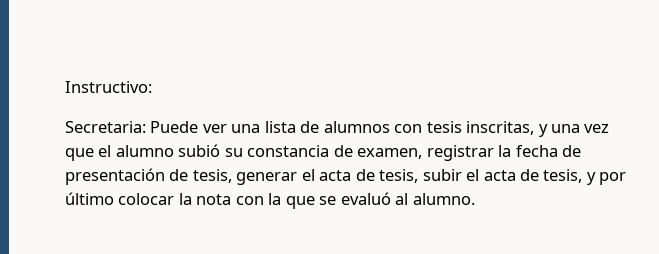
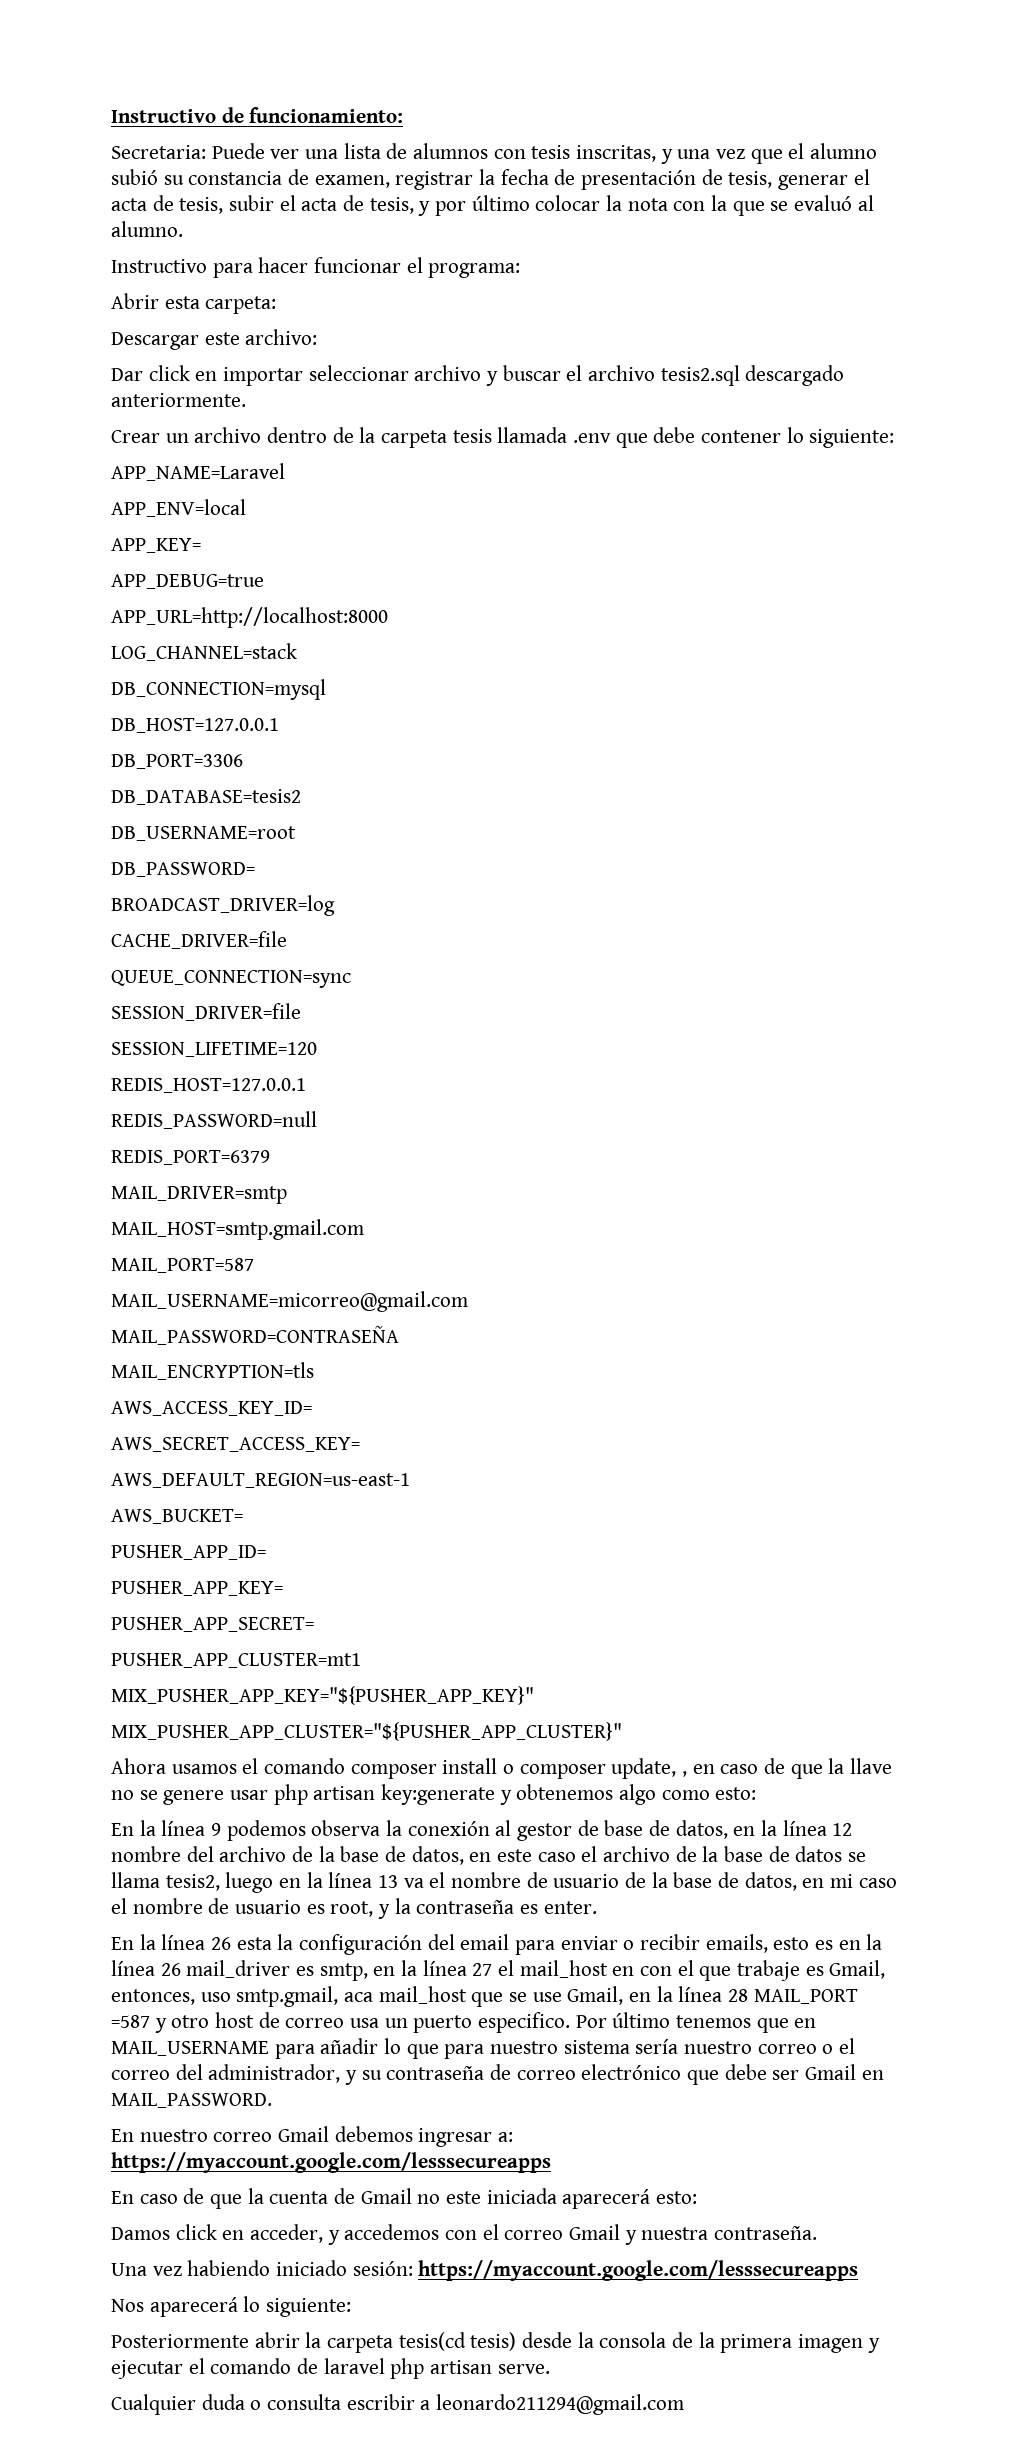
- Instructivo:
+ Instructivo de funcionamiento:
+ Instructivo para hacer funcionar el programa:
+ Abrir esta carpeta:
+ Descargar este archivo:
+ Dar click en importar seleccionar archivo y buscar el archivo tesis2.sql descargado anteriormente.
+ Crear un archivo dentro de la carpeta tesis llamada .env que debe contener lo siguiente:
+ APP_NAME=Laravel
+ APP_ENV=local
+ APP_KEY=
+ APP_DEBUG=true
+ APP_URL=http://localhost:8000
+ LOG_CHANNEL=stack
+ DB_CONNECTION=mysql
+ DB_HOST=127.0.0.1
+ DB_PORT=3306
+ DB_DATABASE=tesis2
+ DB_USERNAME=root
+ DB_PASSWORD=
+ BROADCAST_DRIVER=log
+ CACHE_DRIVER=file
+ QUEUE_CONNECTION=sync
+ SESSION_DRIVER=file
+ SESSION_LIFETIME=120
+ REDIS_HOST=127.0.0.1
+ REDIS_PASSWORD=null
+ REDIS_PORT=6379
+ MAIL_DRIVER=smtp
+ MAIL_HOST=smtp.gmail.com
+ MAIL_PORT=587
+ MAIL_USERNAME=micorreo@gmail.com
+ MAIL_PASSWORD=CONTRASEÑA
+ MAIL_ENCRYPTION=tls
+ AWS_ACCESS_KEY_ID=
+ AWS_SECRET_ACCESS_KEY=
+ AWS_DEFAULT_REGION=us-east-1
+ AWS_BUCKET=
+ PUSHER_APP_ID=
+ PUSHER_APP_KEY=
+ PUSHER_APP_SECRET=
+ PUSHER_APP_CLUSTER=mt1
+ MIX_PUSHER_APP_KEY="${PUSHER_APP_KEY}"
+ MIX_PUSHER_APP_CLUSTER="${PUSHER_APP_CLUSTER}"
+ Ahora usamos el comando composer install o composer update, , en caso de que la llave no se genere usar php artisan key:generate y obtenemos algo como esto:
+ En la línea 9 podemos observa la conexión al gestor de base de datos, en la línea 12 nombre del archivo de la base de datos, en este caso el archivo de la base de datos se llama tesis2, luego en la línea 13 va el nombre de usuario de la base de datos, en mi caso el nombre de usuario es root, y la contraseña es enter.
+ En la línea 26 esta la configuración del email para enviar o recibir emails, esto es en la línea 26 mail_driver es smtp, en la línea 27 el mail_host en con el que trabaje es Gmail, entonces, uso smtp.gmail, aca mail_host que se use Gmail, en la línea 28 MAIL_PORT =587 y otro host de correo usa un puerto especifico. Por último tenemos que en MAIL_USERNAME para añadir lo que para nuestro sistema sería nuestro correo o el correo del administrador, y su contraseña de correo electrónico que debe ser Gmail en MAIL_PASSWORD.
+ En nuestro correo Gmail debemos ingresar a: https://myaccount.google.com/lesssecureapps
+ En caso de que la cuenta de Gmail no este iniciada aparecerá esto:
+ Damos click en acceder, y accedemos con el correo Gmail y nuestra contraseña.
+ Una vez habiendo iniciado sesión: https://myaccount.google.com/lesssecureapps
+ Nos aparecerá lo siguiente:
+ Posteriormente abrir la carpeta tesis(cd tesis) desde la consola de la primera imagen y ejecutar el comando de laravel php artisan serve.
+ Cualquier duda o consulta escribir a leonardo211294@gmail.com

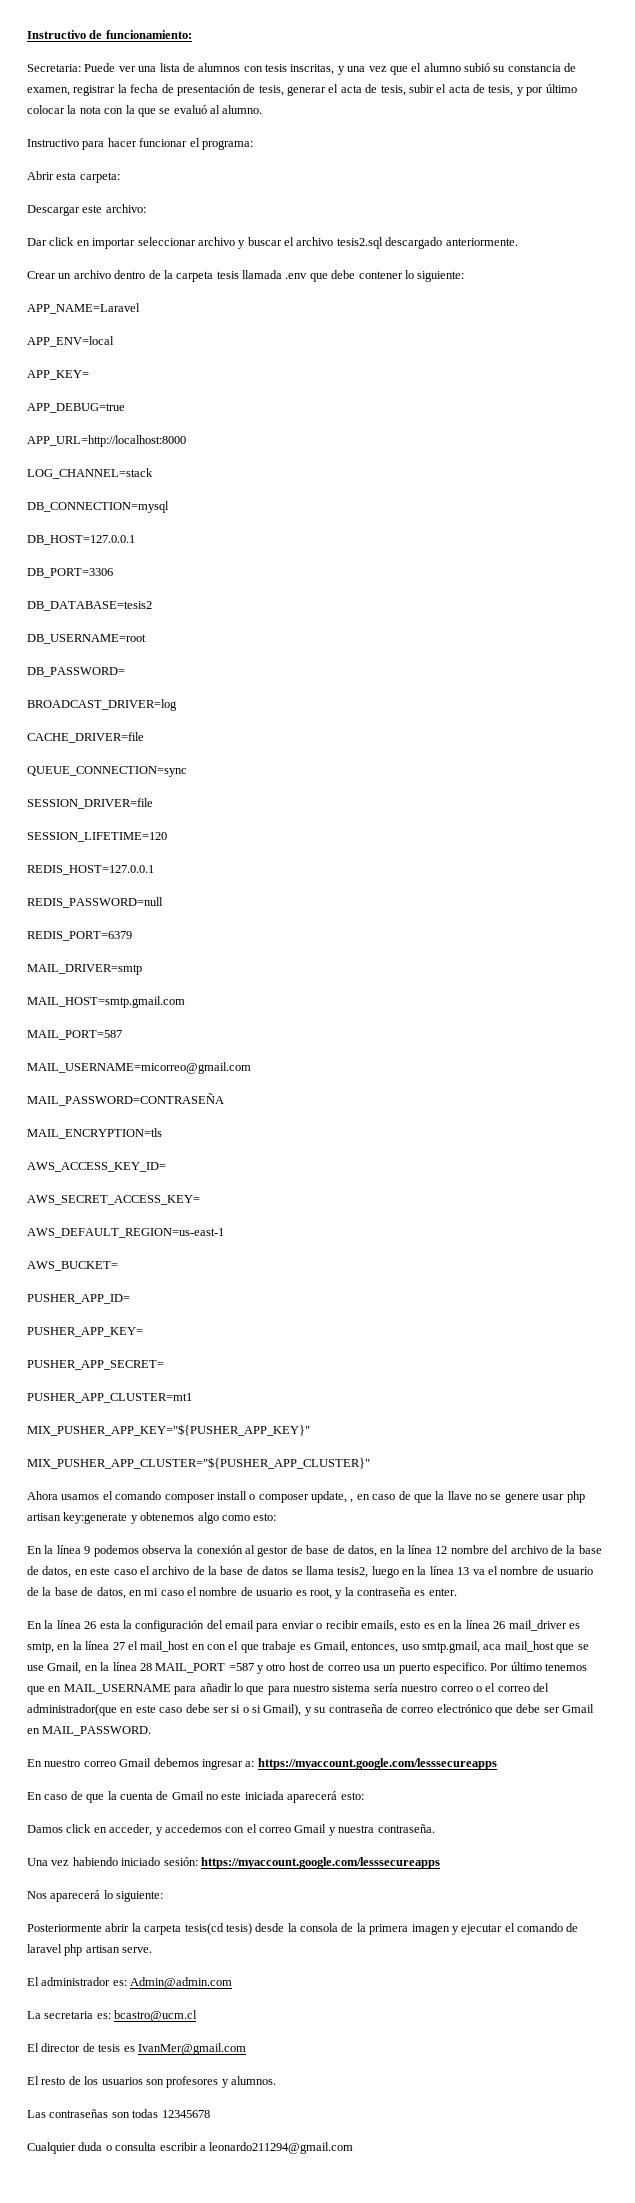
- Por último tenemos que en MAIL_USERNAME para añadir lo que para nuestro sistema sería nuestro correo o el correo del administrador, y su contraseña de correo electrónico que debe ser Gmail en MAIL_PASSWORD.
+ Por último tenemos que en MAIL_USERNAME para añadir lo que para nuestro sistema sería nuestro correo o el correo del administrador(que en este caso debe ser si o si Gmail), y su contraseña de correo electrónico que debe ser Gmail en MAIL_PASSWORD.
+ El administrador es: Admin@admin.com
+ La secretaria es: bcastro@ucm.cl
+ El director de tesis es IvanMer@gmail.com
+ El resto de los usuarios son profesores y alumnos.
+ Las contraseñas son todas 12345678

